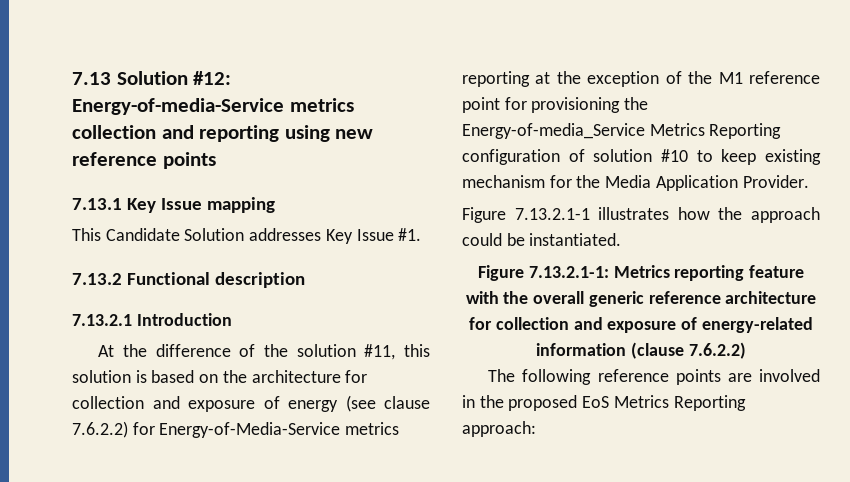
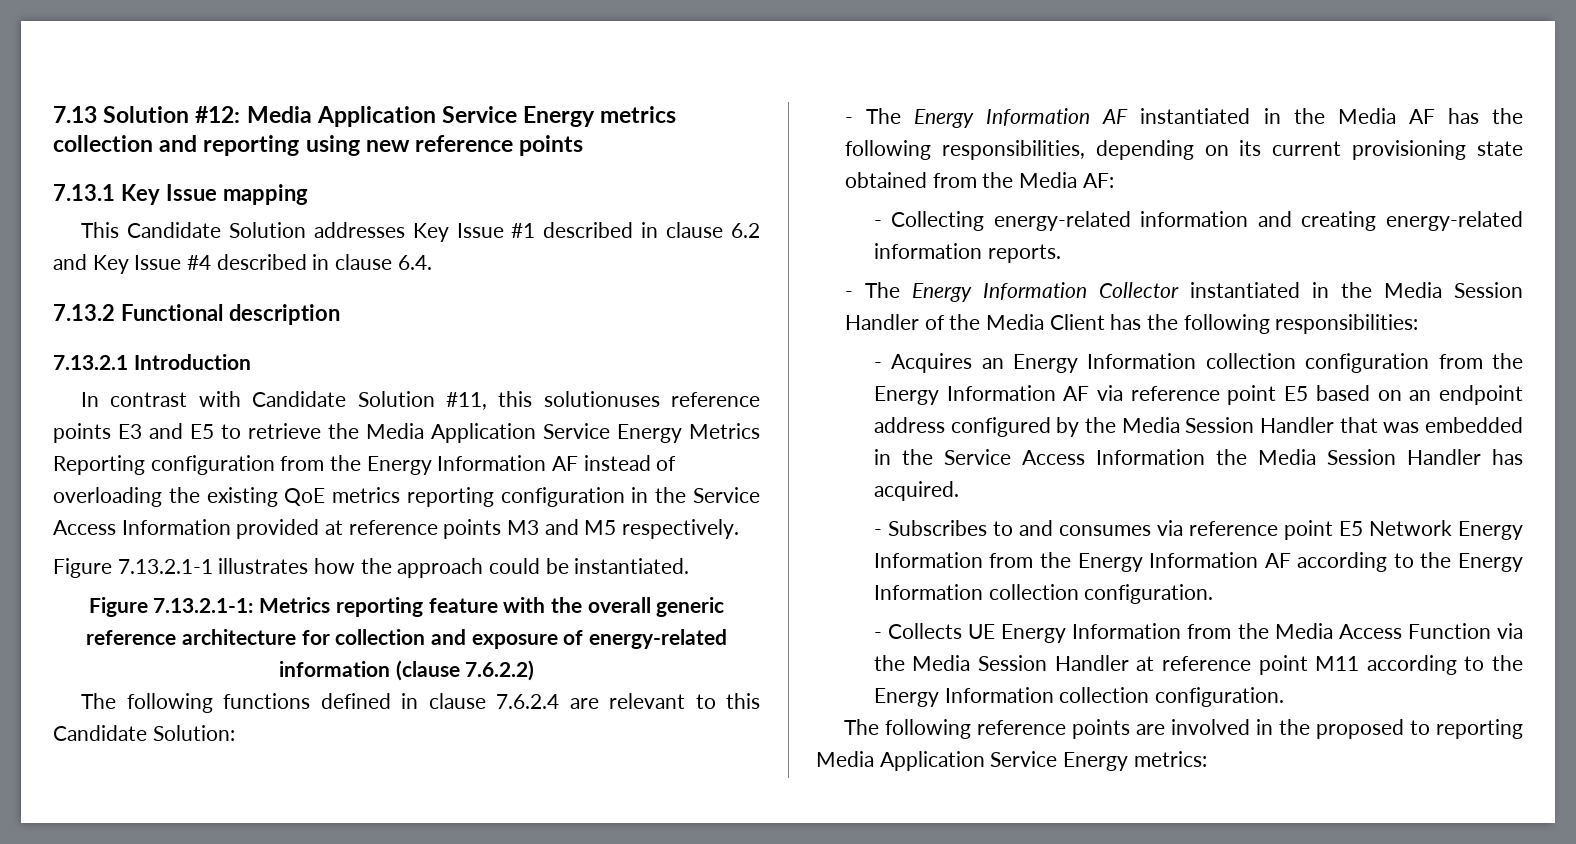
- 7.13 Solution #12: Energy-of-media-Service metrics collection and reporting using new reference points
+ 7.13 Solution #12: Media Application Service Energy metrics collection and reporting using new reference points
- This Candidate Solution addresses Key Issue #1.
+ This Candidate Solution addresses Key Issue #1 described in clause 6.2 and Key Issue #4 described in clause 6.4.
- At the difference of the solution #11, this solution is based on the architecture for collection and exposure of energy (see clause 7.6.2.2) for Energy-of-Media-Service metrics reporting at the exception of the M1 reference point for provisioning the Energy-of-media_Service Metrics Reporting configuration of solution #10 to keep existing mechanism for the Media Application Provider.
+ In contrast with Candidate Solution #11, this solutionuses reference points E3 and E5 to retrieve the Media Application Service Energy Metrics Reporting configuration from the Energy Information AF instead of overloading the existing QoE metrics reporting configuration in the Service Access Information provided at reference points M3 and M5 respectively.
+ The following functions defined in clause 7.6.2.4 are relevant to this Candidate Solution:
+ - The Energy Information AF instantiated in the Media AF has the following responsibilities, depending on its current provisioning state obtained from the Media AF:
+ - Collecting energy-related information and creating energy-related information reports.
+ - The Energy Information Collector instantiated in the Media Session Handler of the Media Client has the following responsibilities:
+ - Acquires an Energy Information collection configuration from the Energy Information AF via reference point E5 based on an endpoint address configured by the Media Session Handler that was embedded in the Service Access Information the Media Session Handler has acquired.
+ - Subscribes to and consumes via reference point E5 Network Energy Information from the Energy Information AF according to the Energy Information collection configuration.
+ - Collects UE Energy Information from the Media Access Function via the Media Session Handler at reference point M11 according to the Energy Information collection configuration.
- The following reference points are involved in the proposed EoS Metrics Reporting approach:
+ The following reference points are involved in the proposed to reporting Media Application Service Energy metrics:

